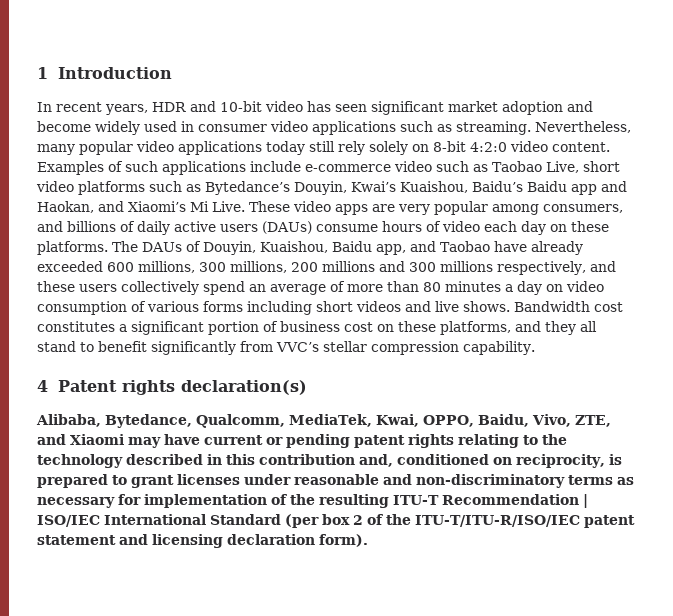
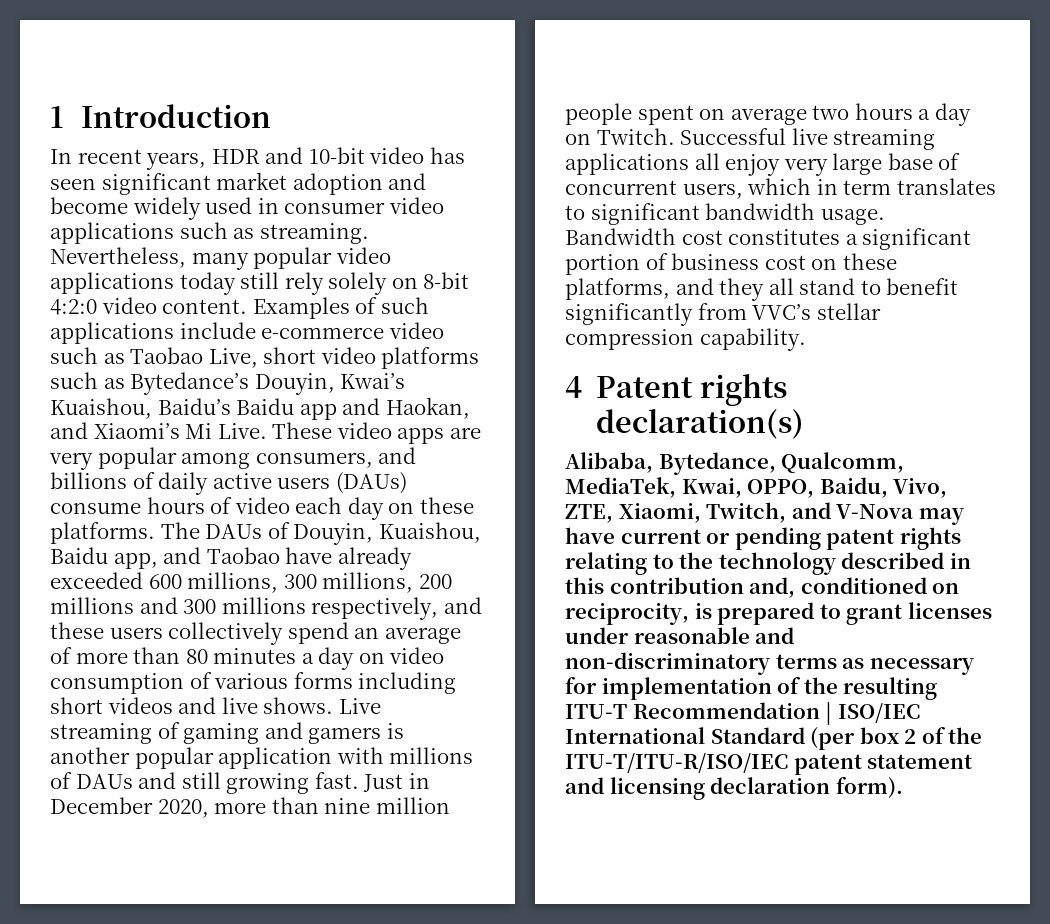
+ Live streaming of gaming and gamers is another popular application with millions of DAUs and still growing fast. Just in December 2020, more than nine million people spent on average two hours a day on Twitch. Successful live streaming applications all enjoy very large base of concurrent users, which in term translates to significant bandwidth usage.
- Alibaba, Bytedance, Qualcomm, MediaTek, Kwai, OPPO, Baidu, Vivo, ZTE, and Xiaomi may have current or pending patent rights relating to the technology described in this contribution and, conditioned on reciprocity, is prepared to grant licenses under reasonable and non-discriminatory terms as necessary for implementation of the resulting ITU-T Recommendation | ISO/IEC International Standard (per box 2 of the ITU-T/ITU-R/ISO/IEC patent statement and licensing declaration form).
+ Alibaba, Bytedance, Qualcomm, MediaTek, Kwai, OPPO, Baidu, Vivo, ZTE, Xiaomi, Twitch, and V-Nova may have current or pending patent rights relating to the technology described in this contribution and, conditioned on reciprocity, is prepared to grant licenses under reasonable and non-discriminatory terms as necessary for implementation of the resulting ITU-T Recommendation | ISO/IEC International Standard (per box 2 of the ITU-T/ITU-R/ISO/IEC patent statement and licensing declaration form).

